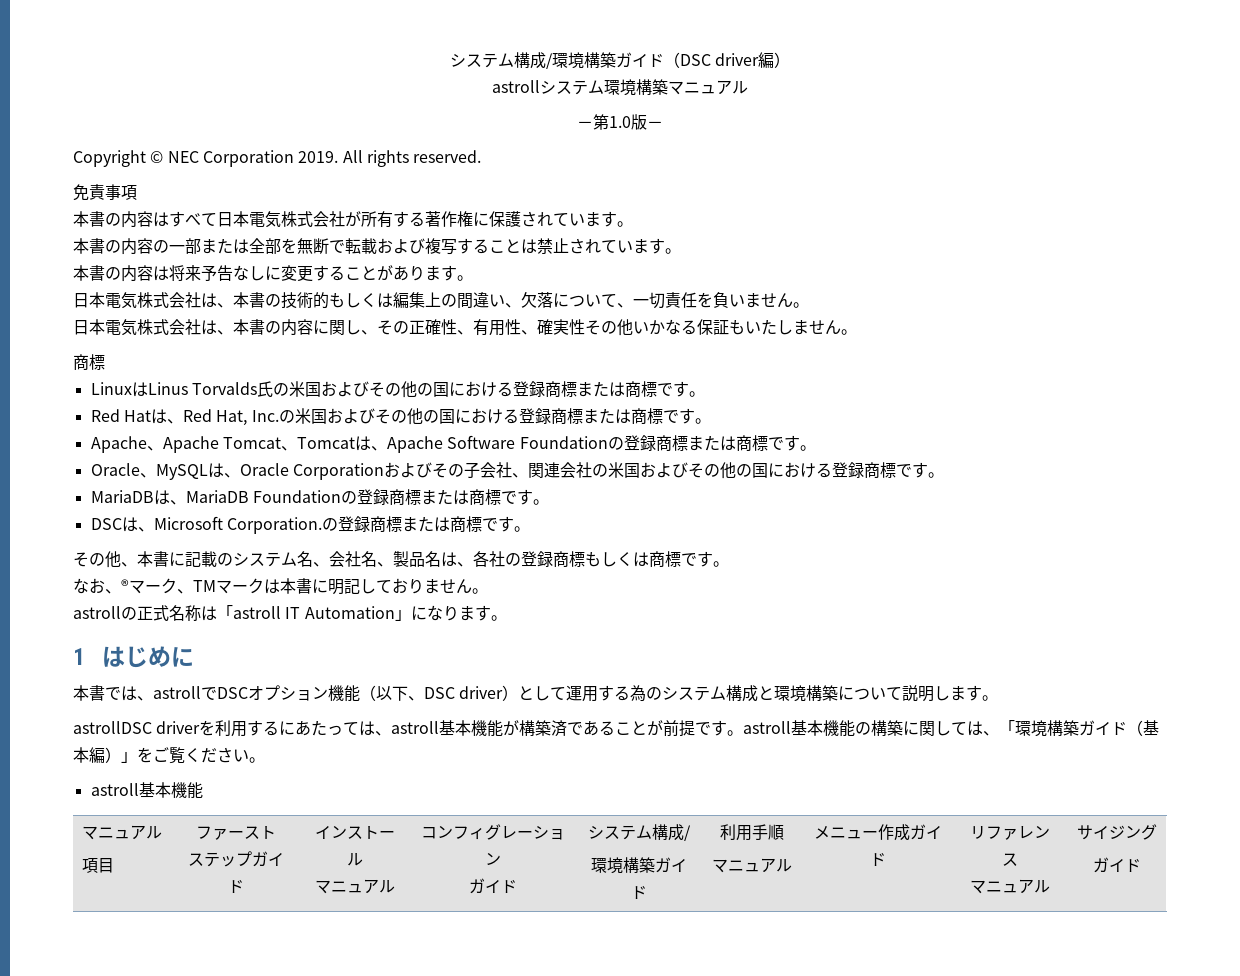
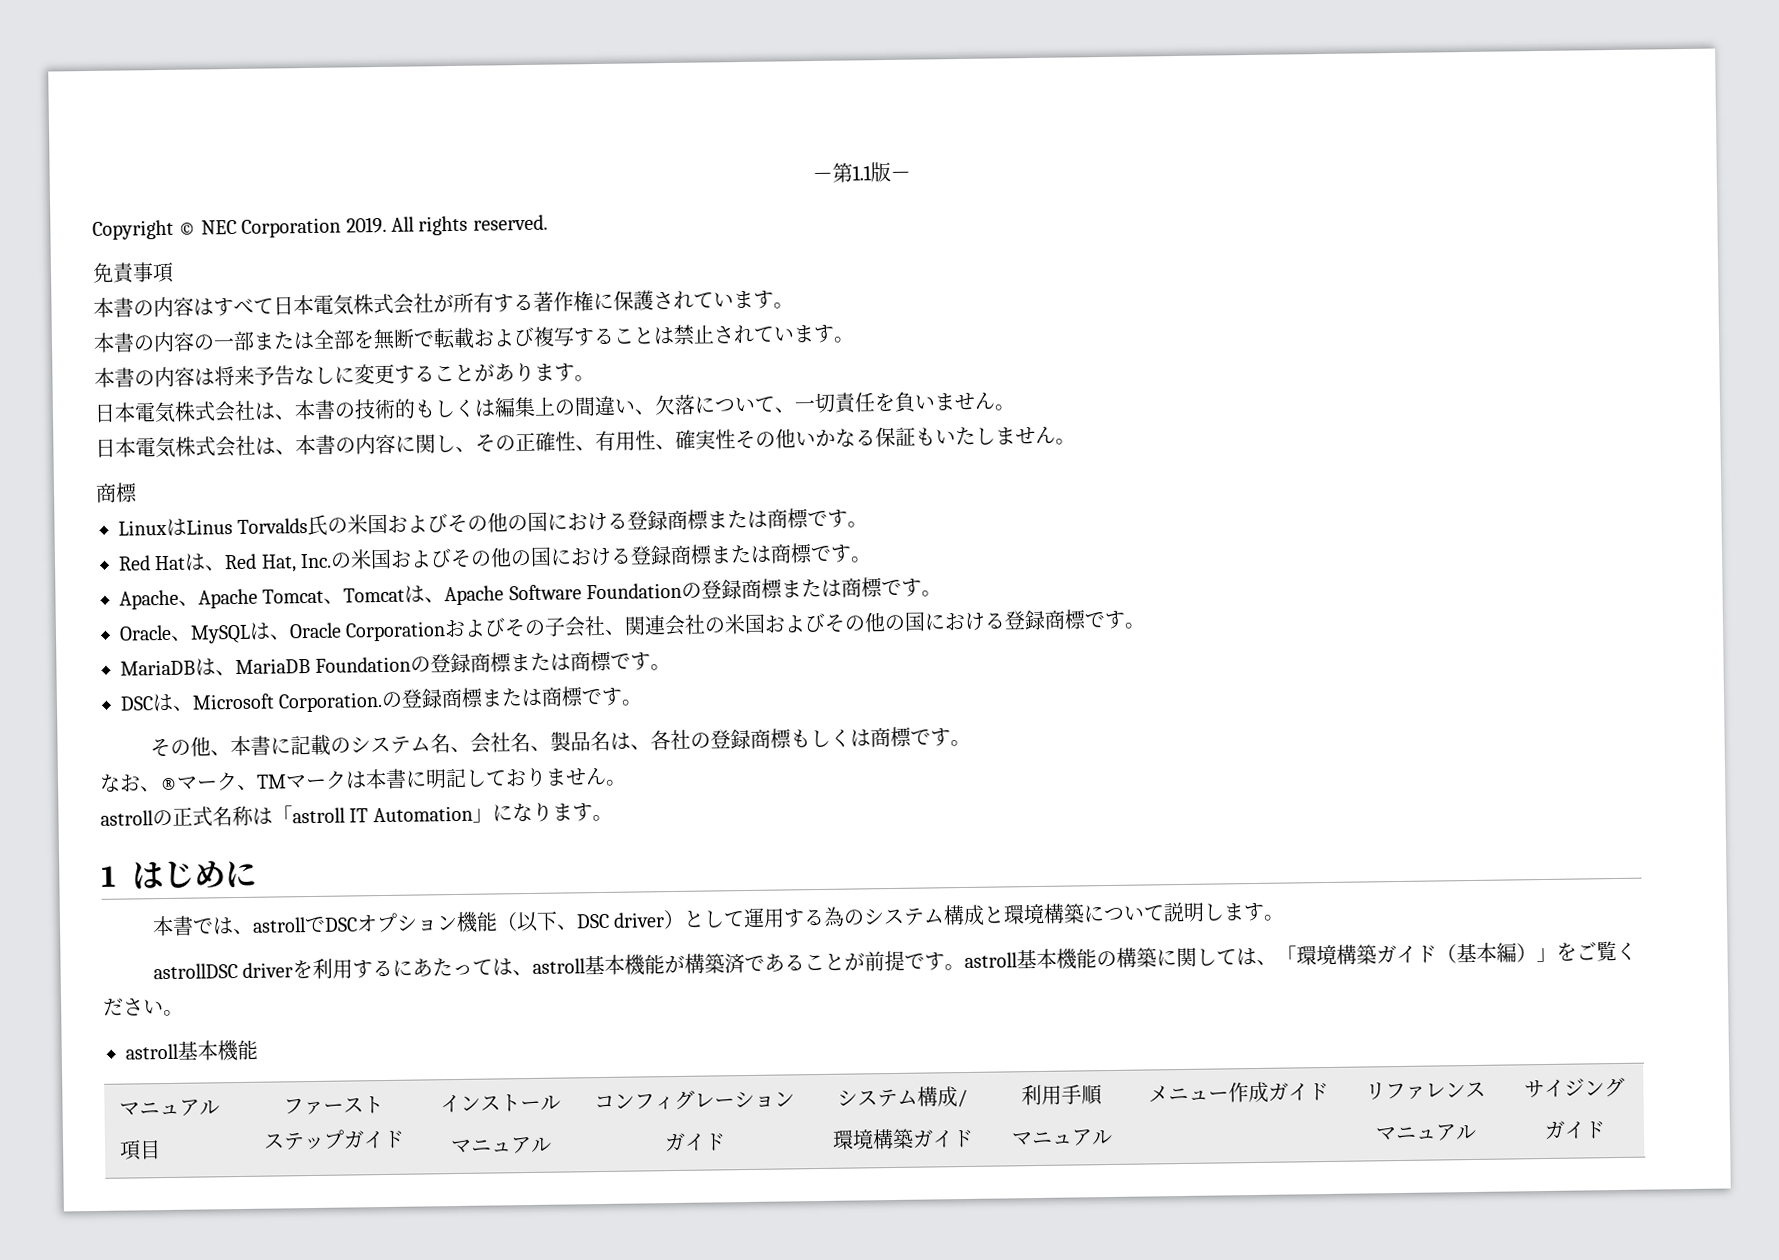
- システム構成/環境構築ガイド（DSC driver編）
- astrollシステム環境構築マニュアル
- －第1.0版－
+ －第1.1版－

